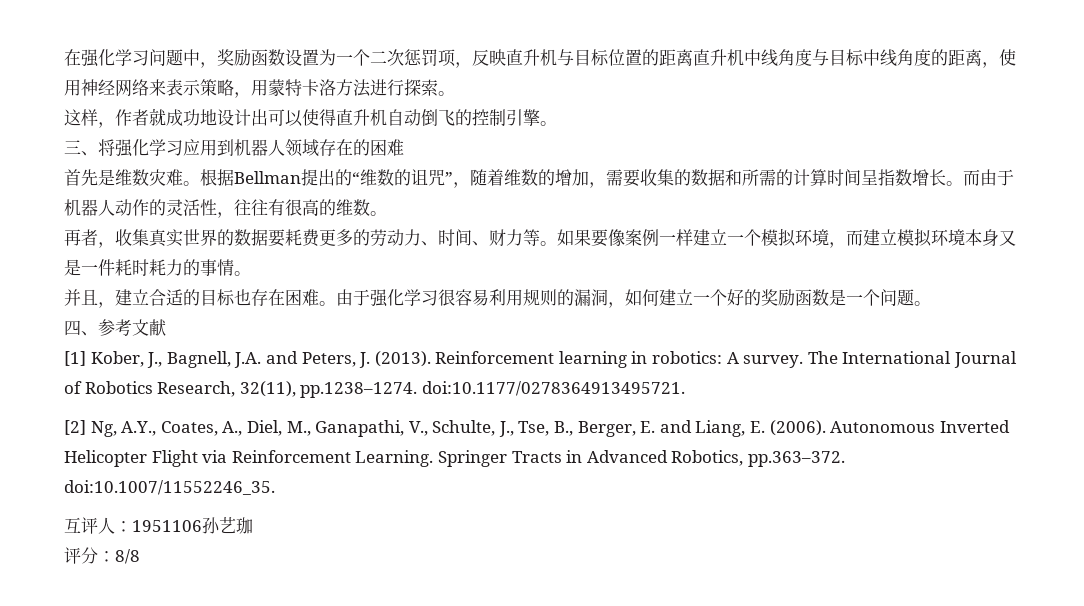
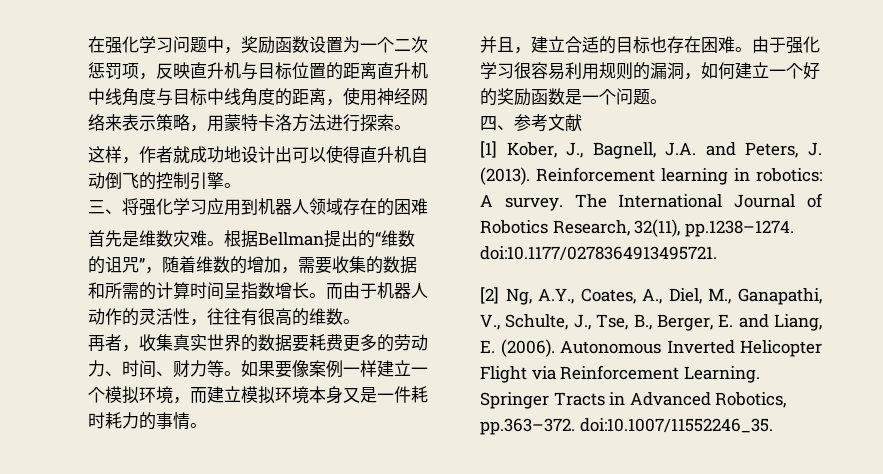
- 互评人：1951106孙艺珈
- 评分：8/8

